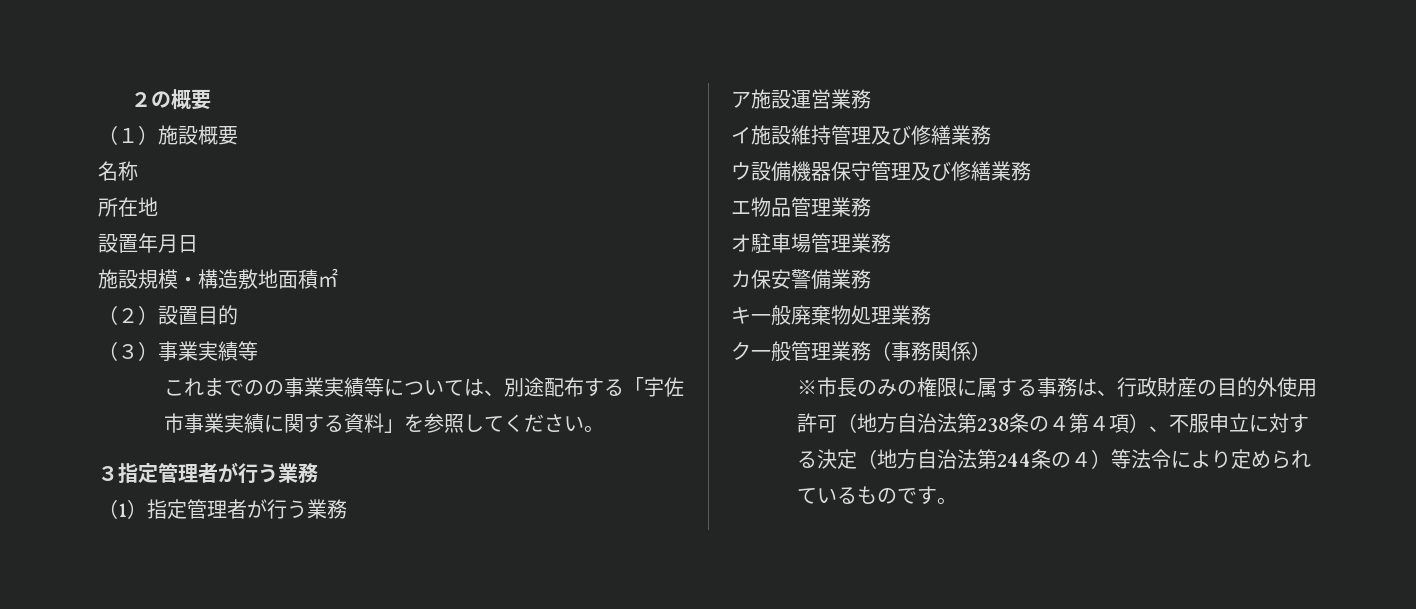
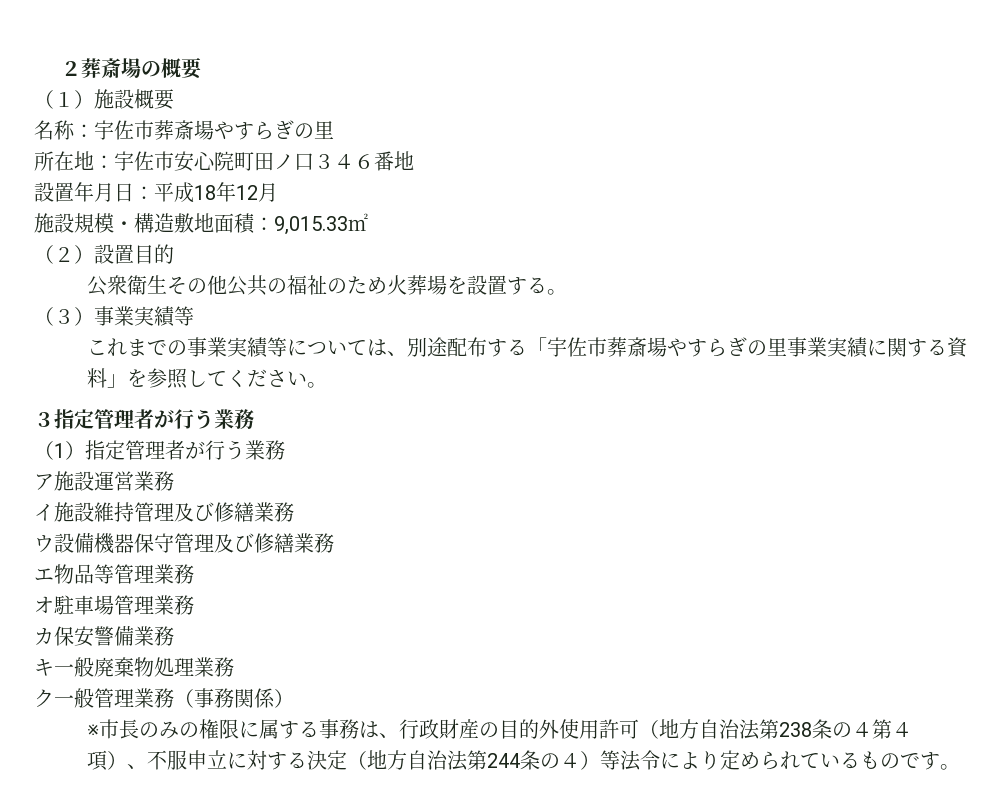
- ２の概要
+ ２葬斎場の概要
- 名称
- 所在地
- 設置年月日
+ 名称：宇佐市葬斎場やすらぎの里
+ 所在地：宇佐市安心院町田ノ口３４６番地
+ 設置年月日：平成18年12月
- 施設規模・構造敷地面積㎡
+ 施設規模・構造敷地面積：9,015.33㎡
+ 公衆衛生その他公共の福祉のため火葬場を設置する。
- これまでのの事業実績等については、別途配布する「宇佐市事業実績に関する資料」を参照してください。
+ これまでの事業実績等については、別途配布する「宇佐市葬斎場やすらぎの里事業実績に関する資料」を参照してください。
- エ物品管理業務
+ エ物品等管理業務

